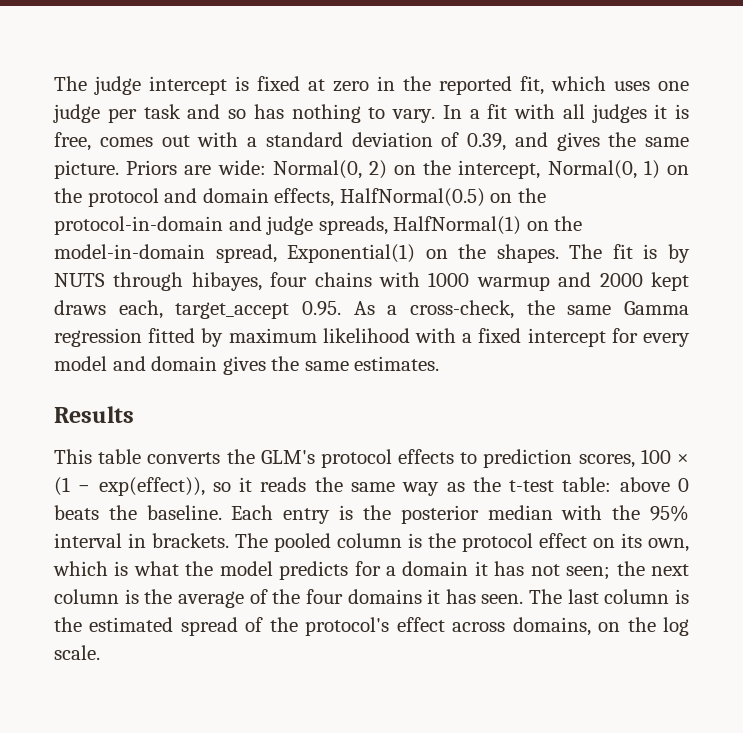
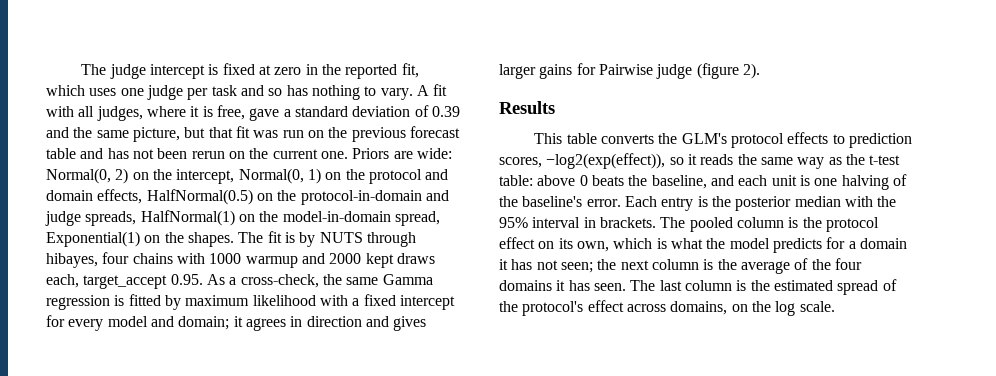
- In a fit with all judges it is free, comes out with a standard deviation of 0.39, and gives the same picture.
+ A fit with all judges, where it is free, gave a standard deviation of 0.39 and the same picture, but that fit was run on the previous forecast table and has not been rerun on the current one.
- The fit is by NUTS through hibayes, four chains with 1000 warmup and 2000 kept draws each, target_accept 0.95. As a cross-check, the same Gamma regression fitted by maximum likelihood with a fixed intercept for every model and domain gives the same estimates.
+ The fit is by NUTS through hibayes, four chains with 1000 warmup and 2000 kept draws each, target_accept 0.95. As a cross-check, the same Gamma regression is fitted by maximum likelihood with a fixed intercept for every model and domain; it agrees in direction and gives larger gains for Pairwise judge (figure 2).
- This table converts the GLM's protocol effects to prediction scores, 100 × (1 − exp(effect)), so it reads the same way as the t-test table: above 0 beats the baseline.
+ This table converts the GLM's protocol effects to prediction scores, −log2(exp(effect)), so it reads the same way as the t-test table: above 0 beats the baseline, and each unit is one halving of the baseline's error.

